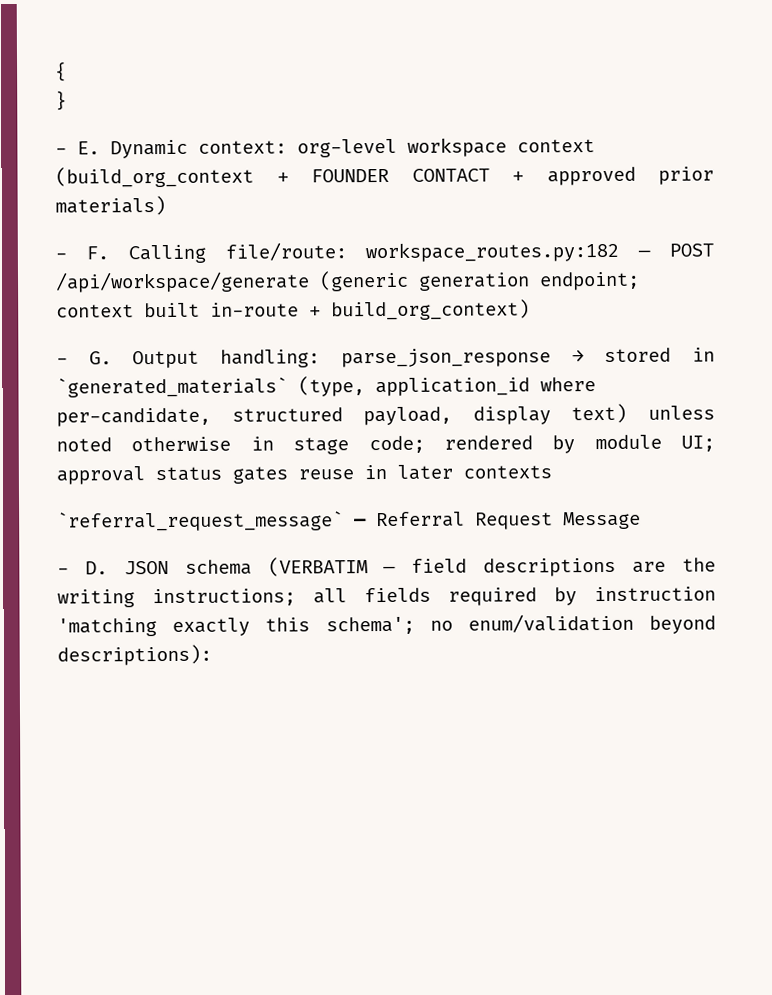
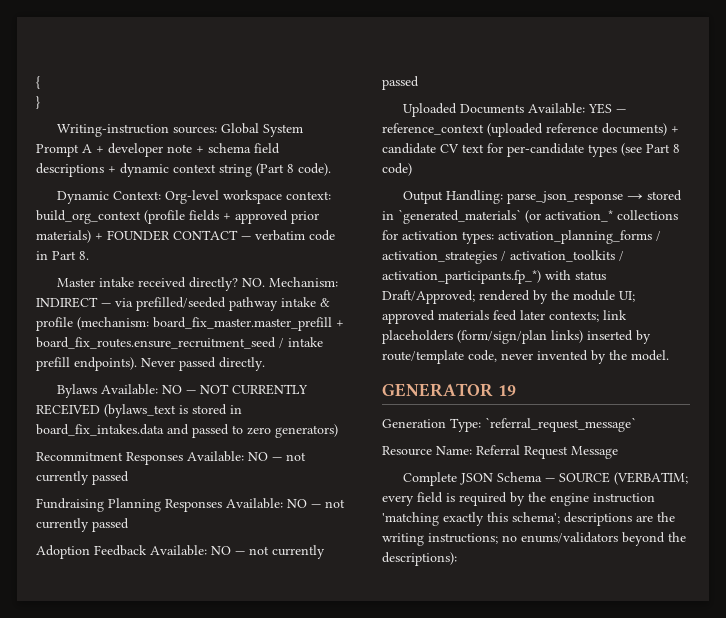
- - E. Dynamic context: org-level workspace context (build_org_context + FOUNDER CONTACT + approved prior materials)
- - F. Calling file/route: workspace_routes.py:182 — POST /api/workspace/generate (generic generation endpoint; context built in-route + build_org_context)
- - G. Output handling: parse_json_response → stored in `generated_materials` (type, application_id where per-candidate, structured payload, display text) unless noted otherwise in stage code; rendered by module UI; approval status gates reuse in later contexts
- `referral_request_message` — Referral Request Message
+ Writing-instruction sources: Global System Prompt A + developer note + schema field descriptions + dynamic context string (Part 8 code).
+ Dynamic Context: Org-level workspace context: build_org_context (profile fields + approved prior materials) + FOUNDER CONTACT — verbatim code in Part 8.
+ Master intake received directly? NO. Mechanism: INDIRECT — via prefilled/seeded pathway intake & profile (mechanism: board_fix_master.master_prefill + board_fix_routes.ensure_recruitment_seed / intake prefill endpoints). Never passed directly.
+ Bylaws Available: NO — NOT CURRENTLY RECEIVED (bylaws_text is stored in board_fix_intakes.data and passed to zero generators)
+ Recommitment Responses Available: NO — not currently passed
+ Fundraising Planning Responses Available: NO — not currently passed
+ Adoption Feedback Available: NO — not currently passed
+ Uploaded Documents Available: YES — reference_context (uploaded reference documents) + candidate CV text for per-candidate types (see Part 8 code)
+ Output Handling: parse_json_response → stored in `generated_materials` (or activation_* collections for activation types: activation_planning_forms / activation_strategies / activation_toolkits / activation_participants.fp_*) with status Draft/Approved; rendered by the module UI; approved materials feed later contexts; link placeholders (form/sign/plan links) inserted by route/template code, never invented by the model.
+ GENERATOR 19
+ Generation Type: `referral_request_message`
+ Resource Name: Referral Request Message
- - D. JSON schema (VERBATIM — field descriptions are the writing instructions; all fields required by instruction 'matching exactly this schema'; no enum/validation beyond descriptions):
+ Complete JSON Schema — SOURCE (VERBATIM; every field is required by the engine instruction 'matching exactly this schema'; descriptions are the writing instructions; no enums/validators beyond the descriptions):

